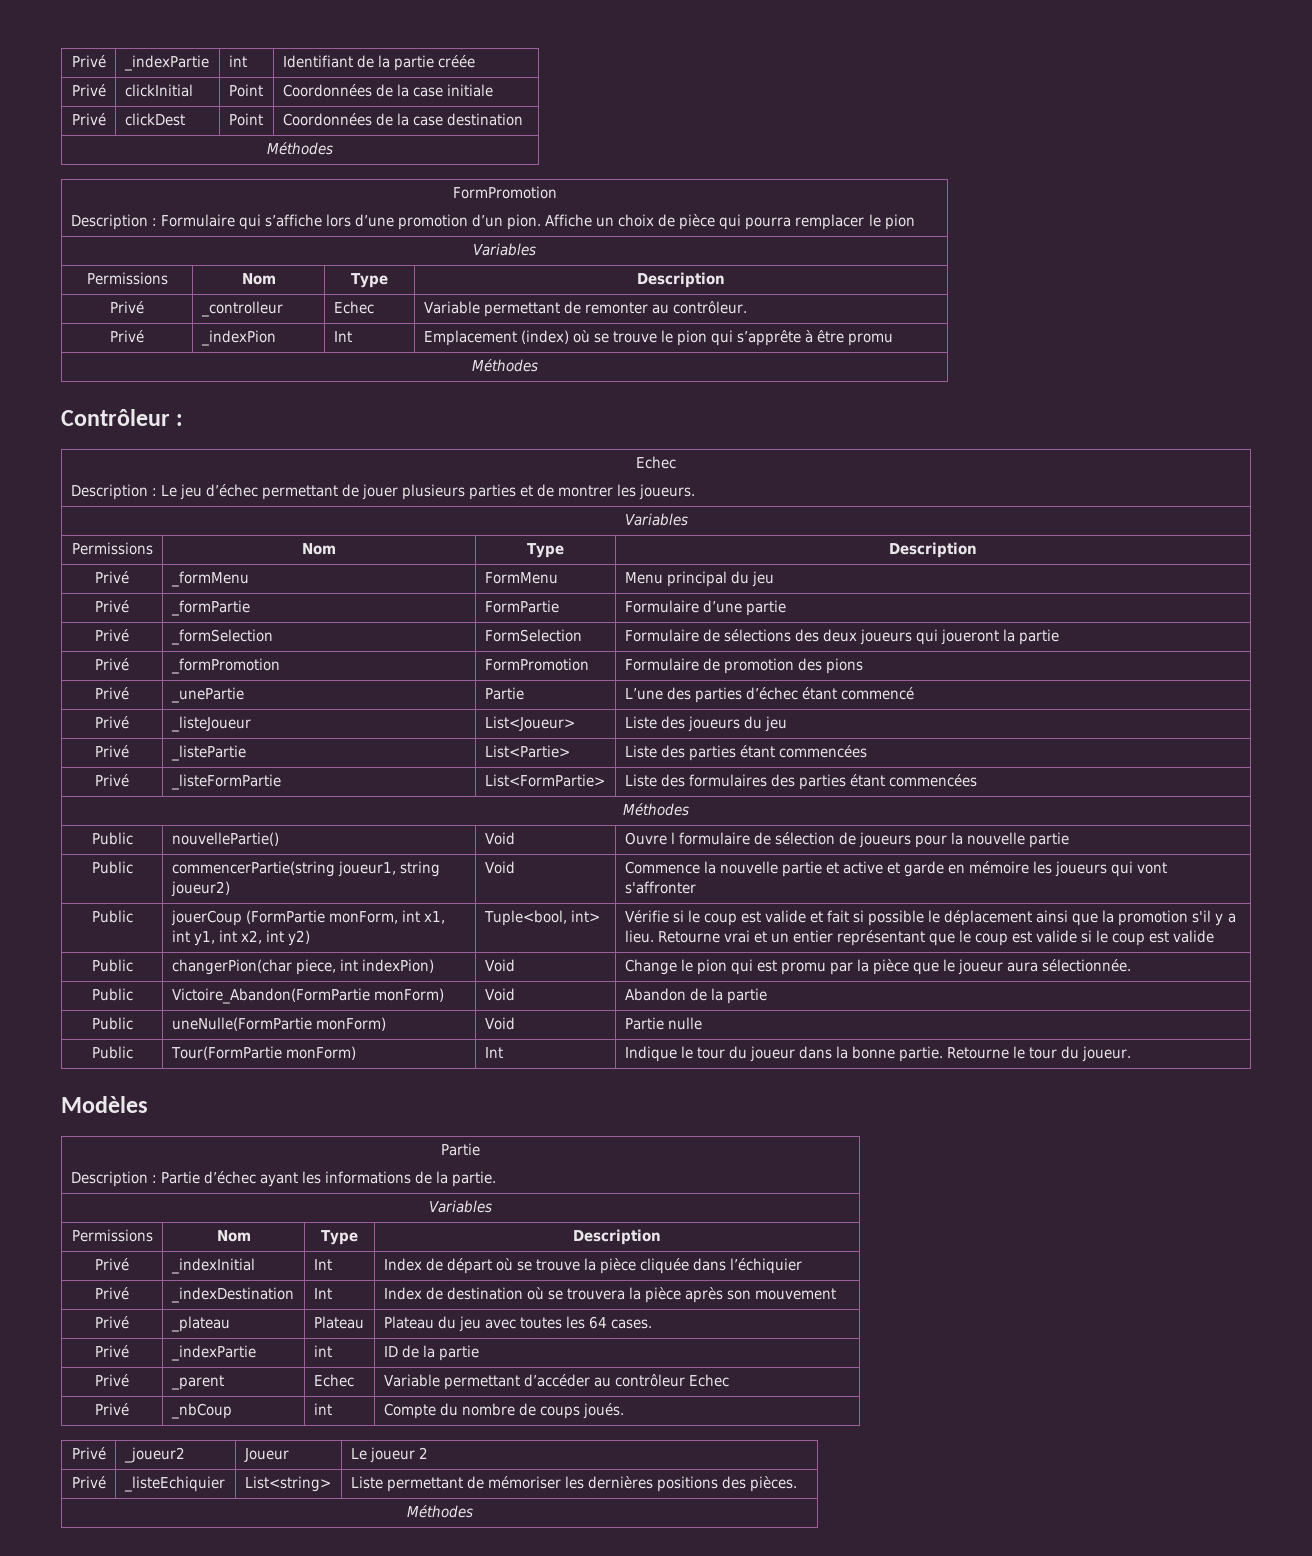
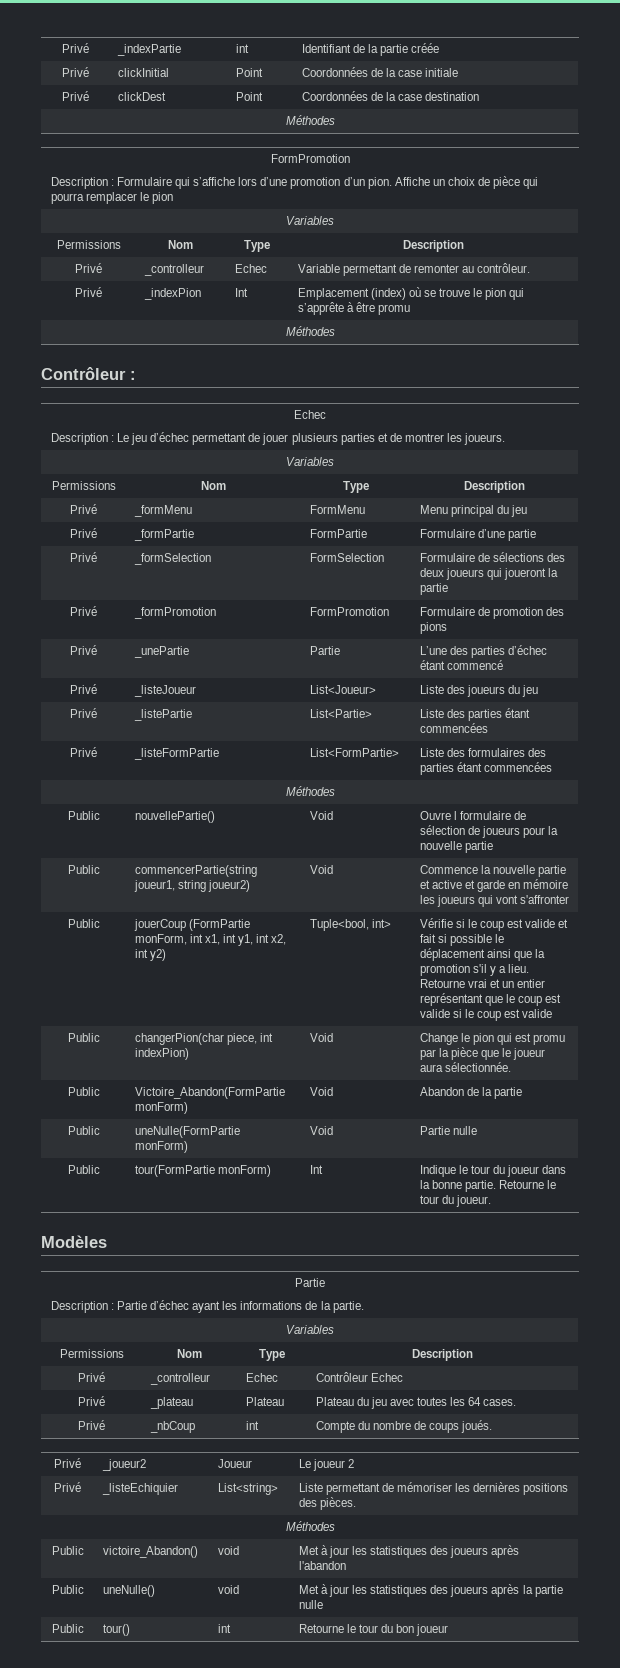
- Public | Tour(FormPartie monForm) | Int | Indique le tour du joueur dans la bonne partie. Retourne le tour du joueur.
+ Public | tour(FormPartie monForm) | Int | Indique le tour du joueur dans la bonne partie. Retourne le tour du joueur.
- Privé | _indexInitial | Int | Index de départ où se trouve la pièce cliquée dans l’échiquier
- Privé | _indexDestination | Int | Index de destination où se trouvera la pièce après son mouvement
+ Privé | _controlleur | Echec | Contrôleur Echec
- Privé | _indexPartie | int | ID de la partie
- Privé | _parent | Echec | Variable permettant d’accéder au contrôleur Echec
+ Public | victoire_Abandon() | void | Met à jour les statistiques des joueurs après l'abandon
+ Public | uneNulle() | void | Met à jour les statistiques des joueurs après la partie nulle
+ Public | tour() | int | Retourne le tour du bon joueur

